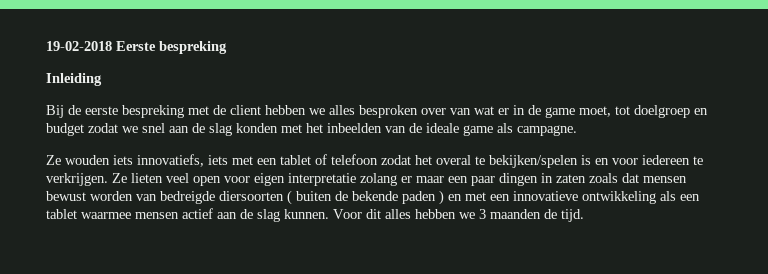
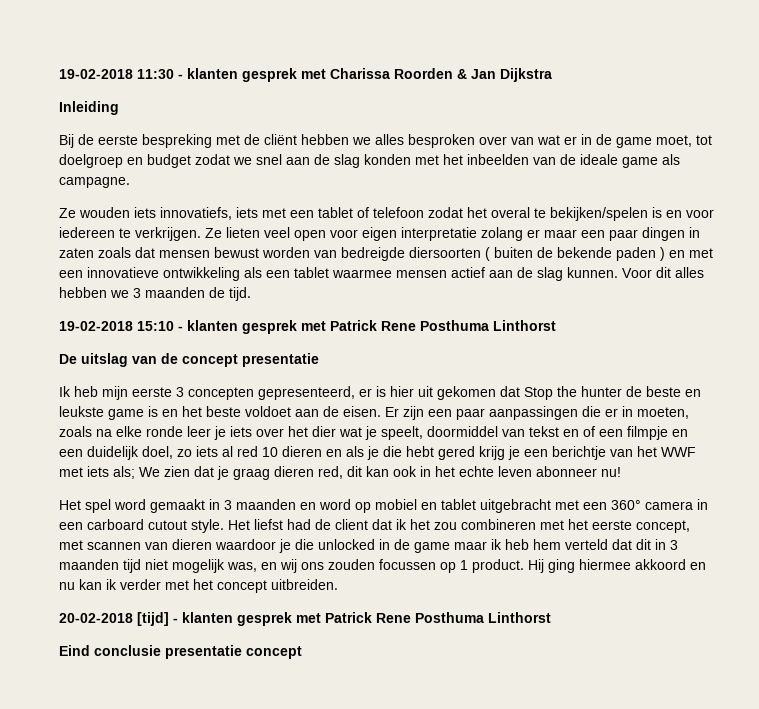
- 19-02-2018 Eerste bespreking
+ 19-02-2018 11:30 - klanten gesprek met Charissa Roorden & Jan Dijkstra
- Bij de eerste bespreking met de client hebben we alles besproken over van wat er in de game moet, tot doelgroep en budget zodat we snel aan de slag konden met het inbeelden van de ideale game als campagne.
+ Bij de eerste bespreking met de cliënt hebben we alles besproken over van wat er in de game moet, tot doelgroep en budget zodat we snel aan de slag konden met het inbeelden van de ideale game als campagne.
+ 19-02-2018 15:10 - klanten gesprek met Patrick Rene Posthuma Linthorst
+ De uitslag van de concept presentatie
+ Ik heb mijn eerste 3 concepten gepresenteerd, er is hier uit gekomen dat Stop the hunter de beste en leukste game is en het beste voldoet aan de eisen. Er zijn een paar aanpassingen die er in moeten, zoals na elke ronde leer je iets over het dier wat je speelt, doormiddel van tekst en of een filmpje en een duidelijk doel, zo iets al red 10 dieren en als je die hebt gered krijg je een berichtje van het WWF met iets als; We zien dat je graag dieren red, dit kan ook in het echte leven abonneer nu!
+ Het spel word gemaakt in 3 maanden en word op mobiel en tablet uitgebracht met een 360° camera in een carboard cutout style. Het liefst had de client dat ik het zou combineren met het eerste concept, met scannen van dieren waardoor je die unlocked in de game maar ik heb hem verteld dat dit in 3 maanden tijd niet mogelijk was, en wij ons zouden focussen op 1 product. Hij ging hiermee akkoord en nu kan ik verder met het concept uitbreiden.
+ 20-02-2018 [tijd] - klanten gesprek met Patrick Rene Posthuma Linthorst
+ Eind conclusie presentatie concept

